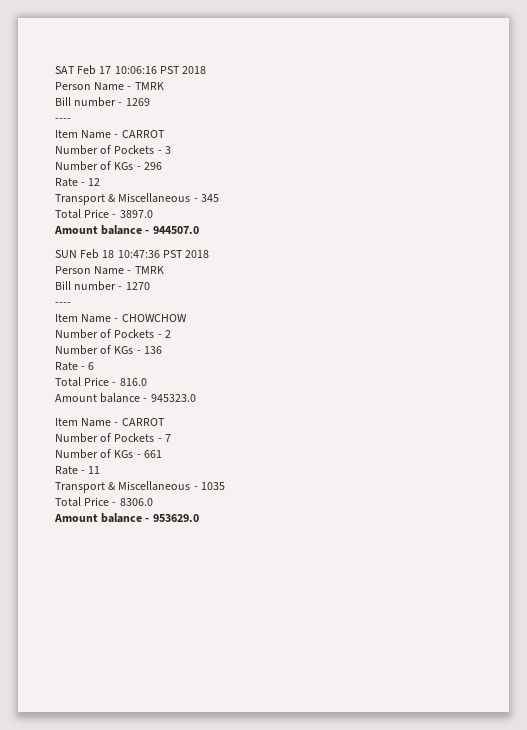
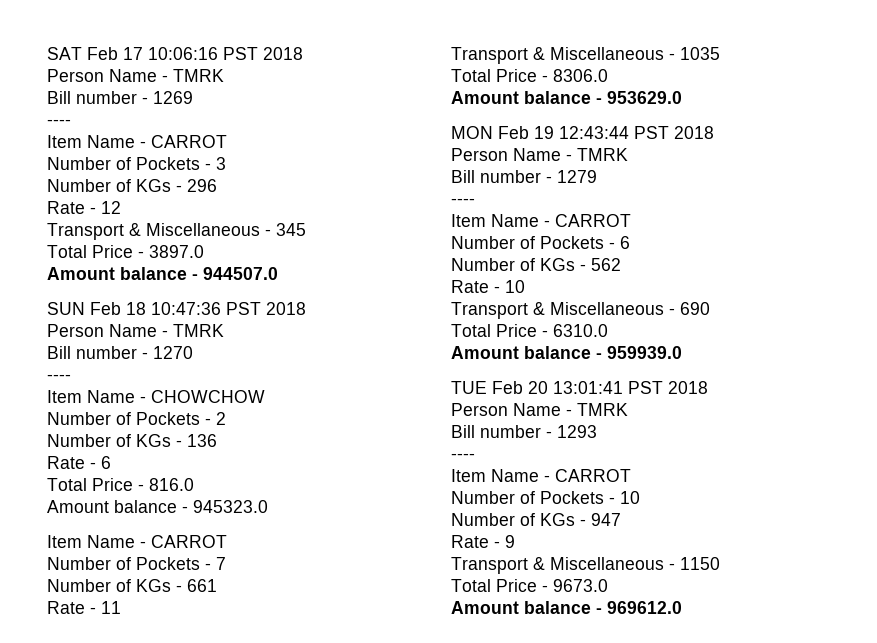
+ MON Feb 19 12:43:44 PST 2018
+ Person Name - TMRK
+ Bill number - 1279
+ ----
+ Item Name - CARROT
+ Number of Pockets - 6
+ Number of KGs - 562
+ Rate - 10
+ Transport & Miscellaneous - 690
+ Total Price - 6310.0
+ Amount balance - 959939.0
+ TUE Feb 20 13:01:41 PST 2018
+ Person Name - TMRK
+ Bill number - 1293
+ ----
+ Item Name - CARROT
+ Number of Pockets - 10
+ Number of KGs - 947
+ Rate - 9
+ Transport & Miscellaneous - 1150
+ Total Price - 9673.0
+ Amount balance - 969612.0

